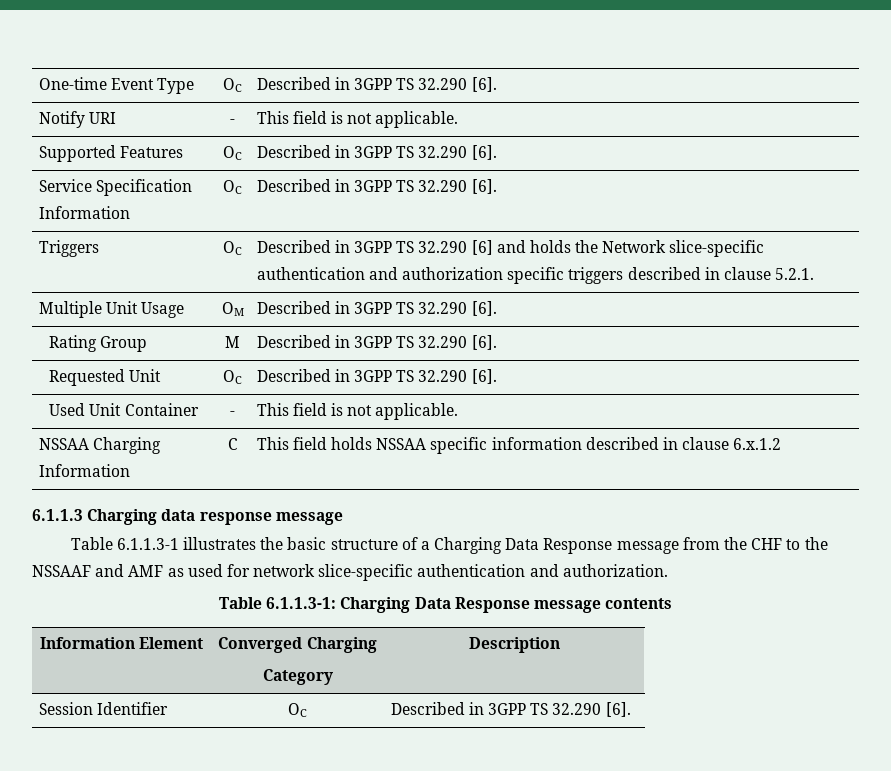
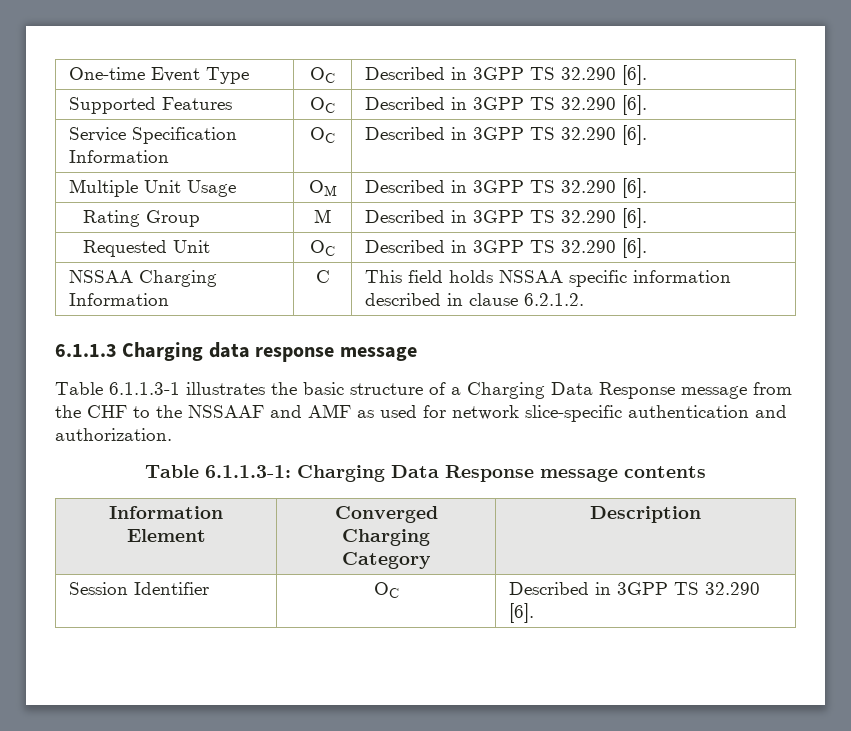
- Notify URI | - | This field is not applicable.
- Triggers | OC | Described in 3GPP TS 32.290 [6] and holds the Network slice-specific authentication and authorization specific triggers described in clause 5.2.1.
- Used Unit Container | - | This field is not applicable.
- NSSAA Charging Information | C | This field holds NSSAA specific information described in clause 6.x.1.2
+ NSSAA Charging Information | C | This field holds NSSAA specific information described in clause 6.2.1.2.

